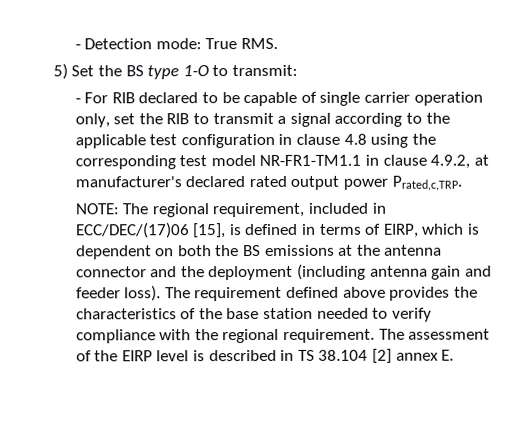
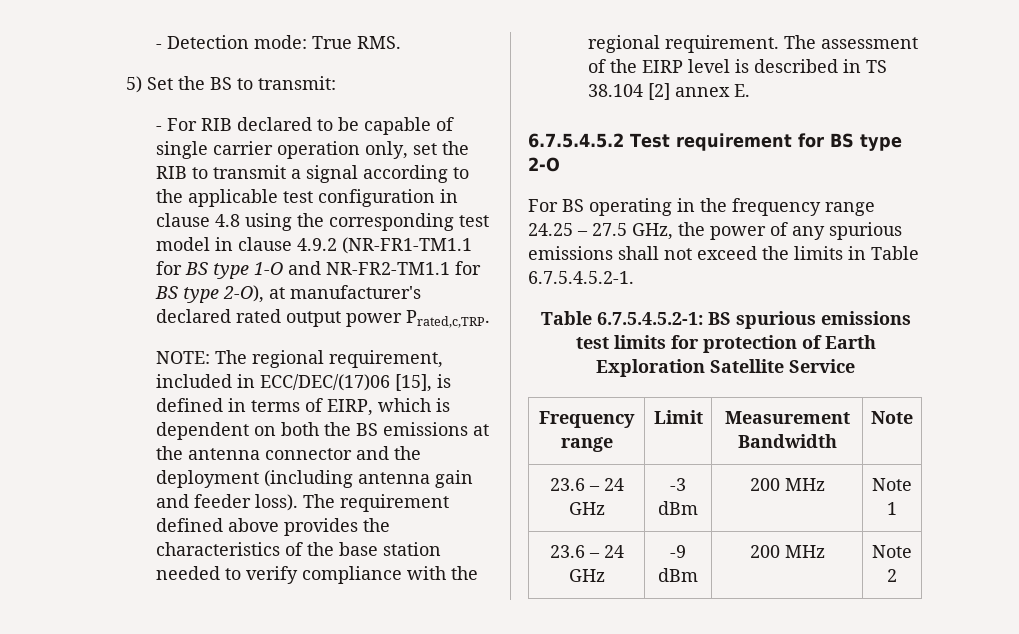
- 5) Set the BS type 1-O to transmit:
+ 5) Set the BS to transmit:
- - For RIB declared to be capable of single carrier operation only, set the RIB to transmit a signal according to the applicable test configuration in clause 4.8 using the corresponding test model NR-FR1-TM1.1 in clause 4.9.2, at manufacturer's declared rated output power Prated,c,TRP.
+ - For RIB declared to be capable of single carrier operation only, set the RIB to transmit a signal according to the applicable test configuration in clause 4.8 using the corresponding test model in clause 4.9.2 (NR-FR1-TM1.1 for BS type 1-O and NR-FR2-TM1.1 for BS type 2-O), at manufacturer's declared rated output power Prated,c,TRP.
+ 6.7.5.4.5.2 Test requirement for BS type 2-O
+ For BS operating in the frequency range 24.25 – 27.5 GHz, the power of any spurious emissions shall not exceed the limits in Table 6.7.5.4.5.2-1.
+ Table 6.7.5.4.5.2-1: BS spurious emissions test limits for protection of Earth Exploration Satellite Service
+ Frequency range | Limit | Measurement Bandwidth | Note
+ 23.6 – 24 GHz | -3 dBm | 200 MHz | Note 1
+ 23.6 – 24 GHz | -9 dBm | 200 MHz | Note 2

